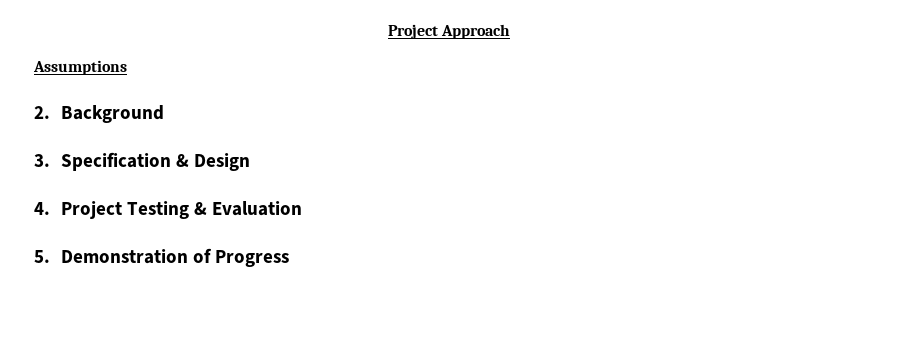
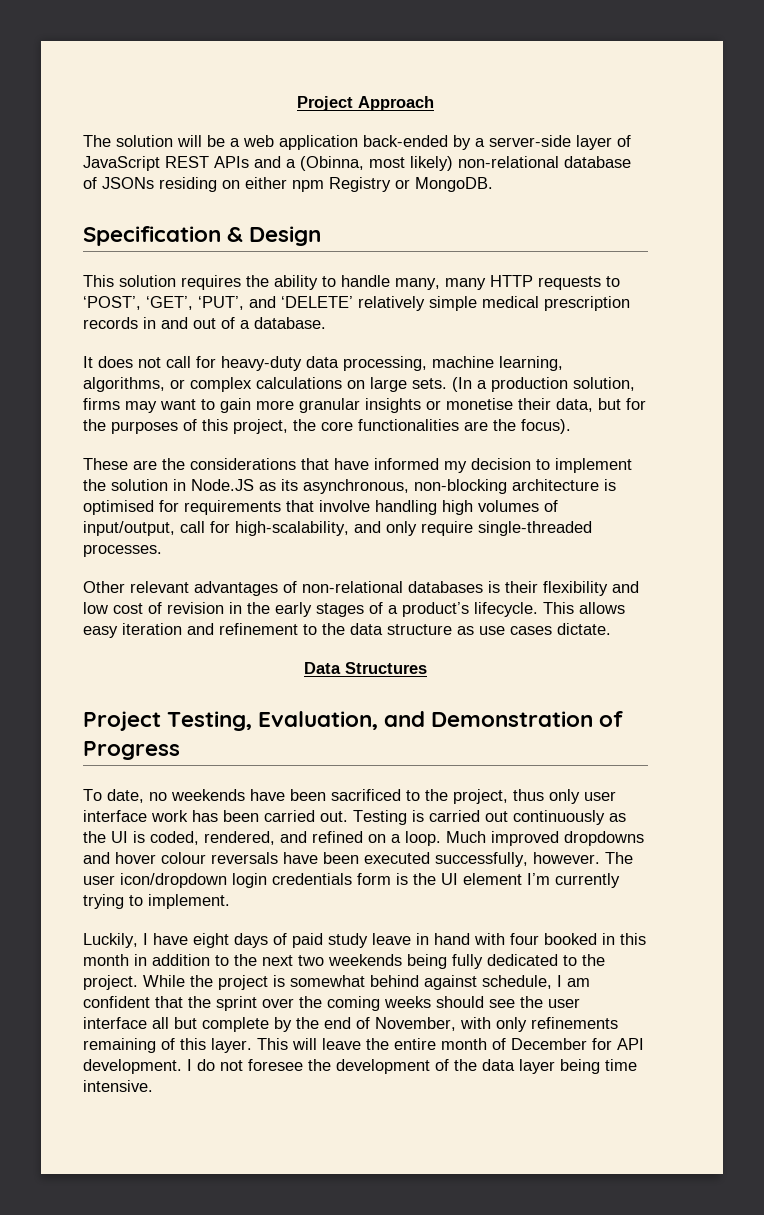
- Assumptions
- 2. Background
- 3. Specification & Design
- 4. Project Testing & Evaluation
- 5. Demonstration of Progress
+ The solution will be a web application back-ended by a server-side layer of JavaScript REST APIs and a (Obinna, most likely) non-relational database of JSONs residing on either npm Registry or MongoDB.
+ Specification & Design
+ This solution requires the ability to handle many, many HTTP requests to ‘POST’, ‘GET’, ‘PUT’, and ‘DELETE’ relatively simple medical prescription records in and out of a database.
+ It does not call for heavy-duty data processing, machine learning, algorithms, or complex calculations on large sets. (In a production solution, firms may want to gain more granular insights or monetise their data, but for the purposes of this project, the core functionalities are the focus).
+ These are the considerations that have informed my decision to implement the solution in Node.JS as its asynchronous, non-blocking architecture is optimised for requirements that involve handling high volumes of input/output, call for high-scalability, and only require single-threaded processes.
+ Other relevant advantages of non-relational databases is their flexibility and low cost of revision in the early stages of a product’s lifecycle. This allows easy iteration and refinement to the data structure as use cases dictate.
+ Data Structures
+ Project Testing, Evaluation, and Demonstration of Progress
+ To date, no weekends have been sacrificed to the project, thus only user interface work has been carried out. Testing is carried out continuously as the UI is coded, rendered, and refined on a loop. Much improved dropdowns and hover colour reversals have been executed successfully, however. The user icon/dropdown login credentials form is the UI element I’m currently trying to implement.
+ Luckily, I have eight days of paid study leave in hand with four booked in this month in addition to the next two weekends being fully dedicated to the project. While the project is somewhat behind against schedule, I am confident that the sprint over the coming weeks should see the user interface all but complete by the end of November, with only refinements remaining of this layer. This will leave the entire month of December for API development. I do not foresee the development of the data layer being time intensive.

